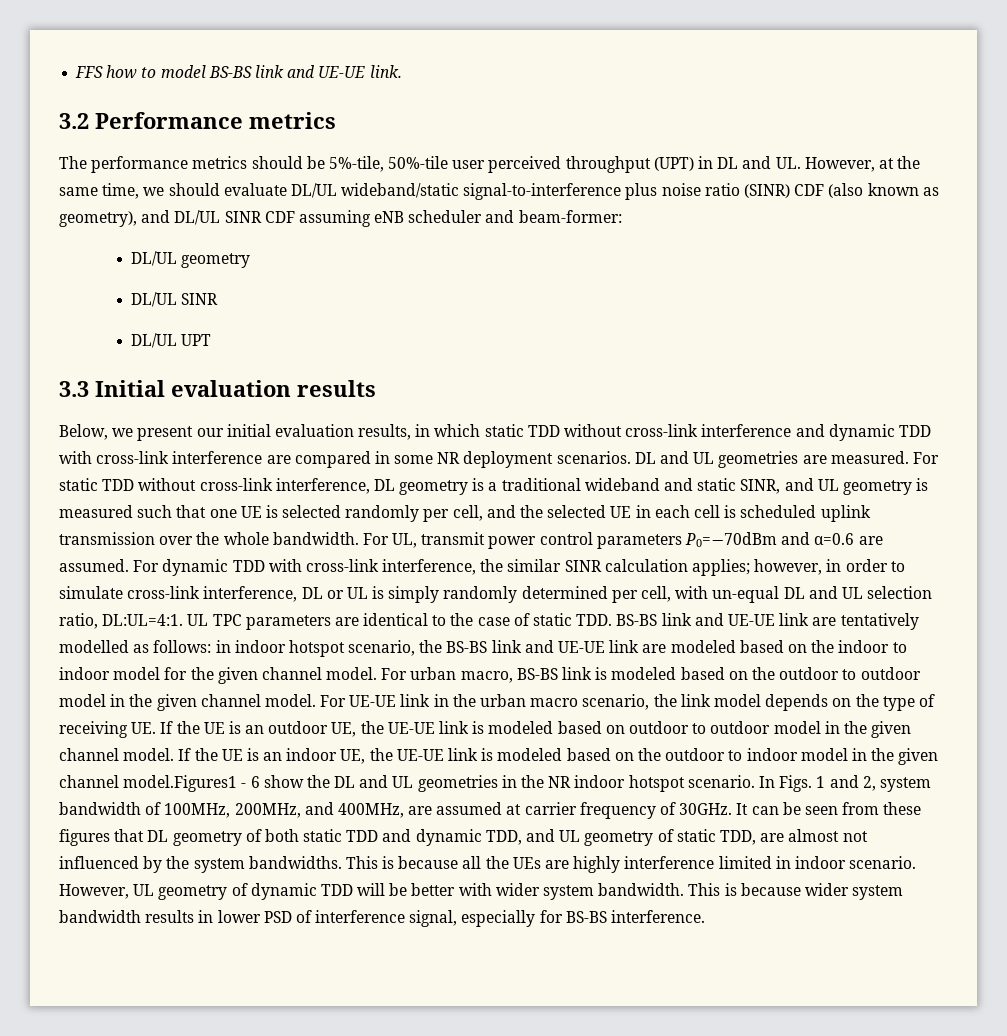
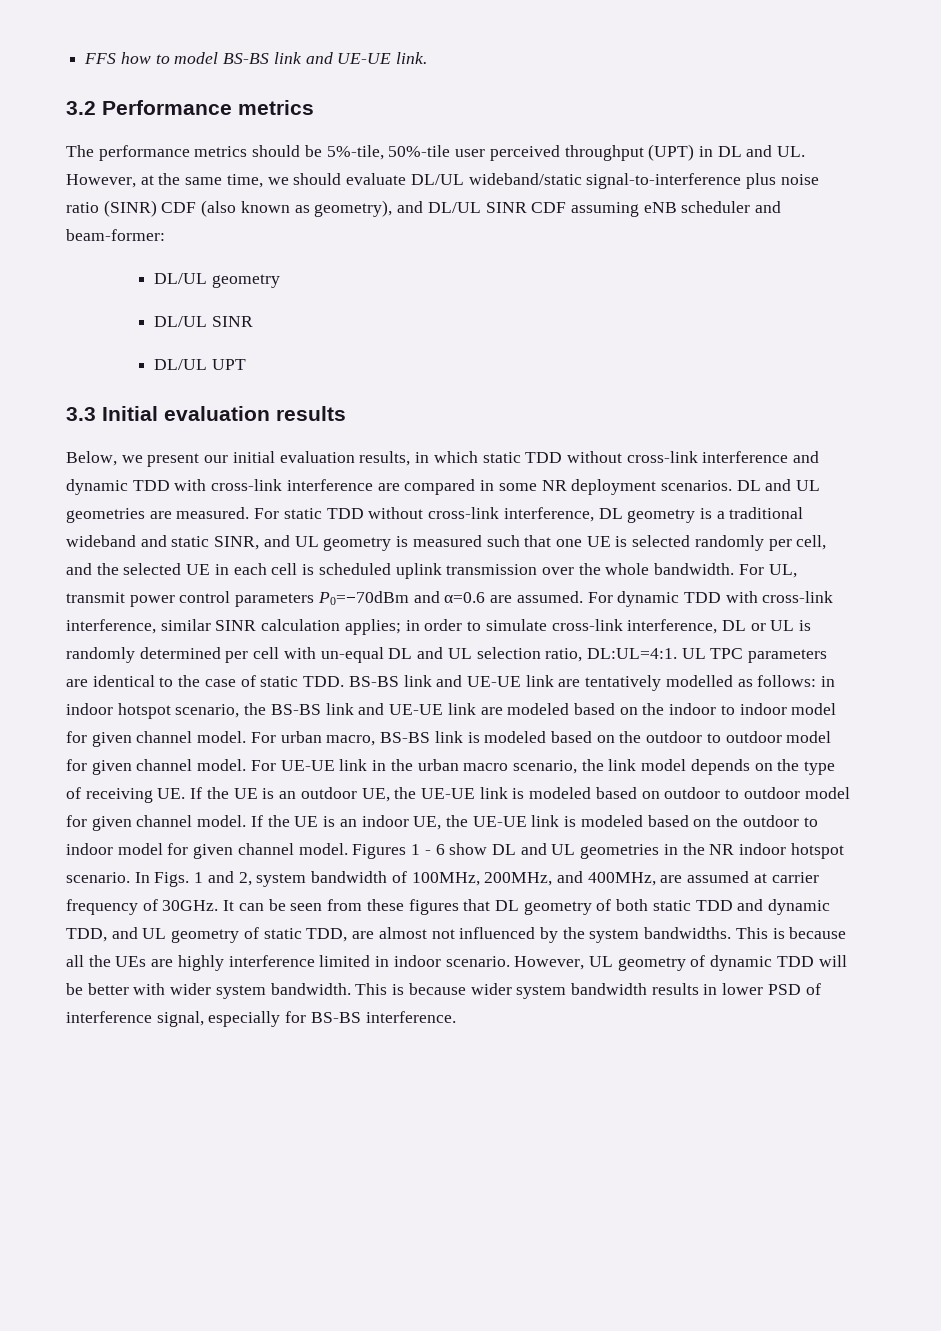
- For dynamic TDD with cross-link interference, the similar SINR calculation applies; however, in order to simulate cross-link interference, DL or UL is simply randomly determined per cell, with un-equal DL and UL selection ratio, DL:UL=4:1.
+ For dynamic TDD with cross-link interference, similar SINR calculation applies; in order to simulate cross-link interference, DL or UL is randomly determined per cell with un-equal DL and UL selection ratio, DL:UL=4:1.
- UL TPC parameters are identical to the case of static TDD. BS-BS link and UE-UE link are tentatively modelled as follows: in indoor hotspot scenario, the BS-BS link and UE-UE link are modeled based on the indoor to indoor model for the given channel model.
+ UL TPC parameters are identical to the case of static TDD. BS-BS link and UE-UE link are tentatively modelled as follows: in indoor hotspot scenario, the BS-BS link and UE-UE link are modeled based on the indoor to indoor model for given channel model.
- For urban macro, BS-BS link is modeled based on the outdoor to outdoor model in the given channel model.
+ For urban macro, BS-BS link is modeled based on the outdoor to outdoor model for given channel model.
- For UE-UE link in the urban macro scenario, the link model depends on the type of receiving UE. If the UE is an outdoor UE, the UE-UE link is modeled based on outdoor to outdoor model in the given channel model.
+ For UE-UE link in the urban macro scenario, the link model depends on the type of receiving UE. If the UE is an outdoor UE, the UE-UE link is modeled based on outdoor to outdoor model for given channel model.
- If the UE is an indoor UE, the UE-UE link is modeled based on the outdoor to indoor model in the given channel model.Figures1 - 6 show the DL and UL geometries in the NR indoor hotspot scenario.
+ If the UE is an indoor UE, the UE-UE link is modeled based on the outdoor to indoor model for given channel model. Figures 1 - 6 show DL and UL geometries in the NR indoor hotspot scenario.

